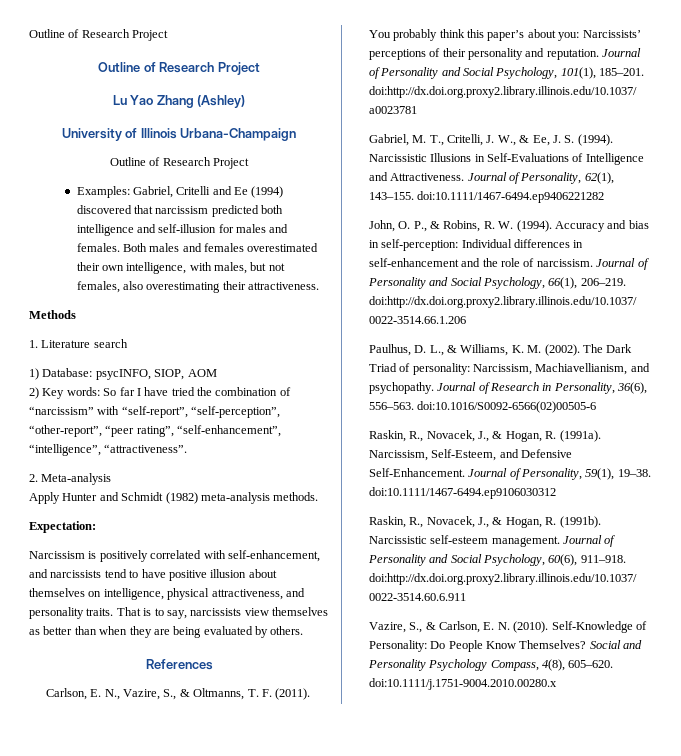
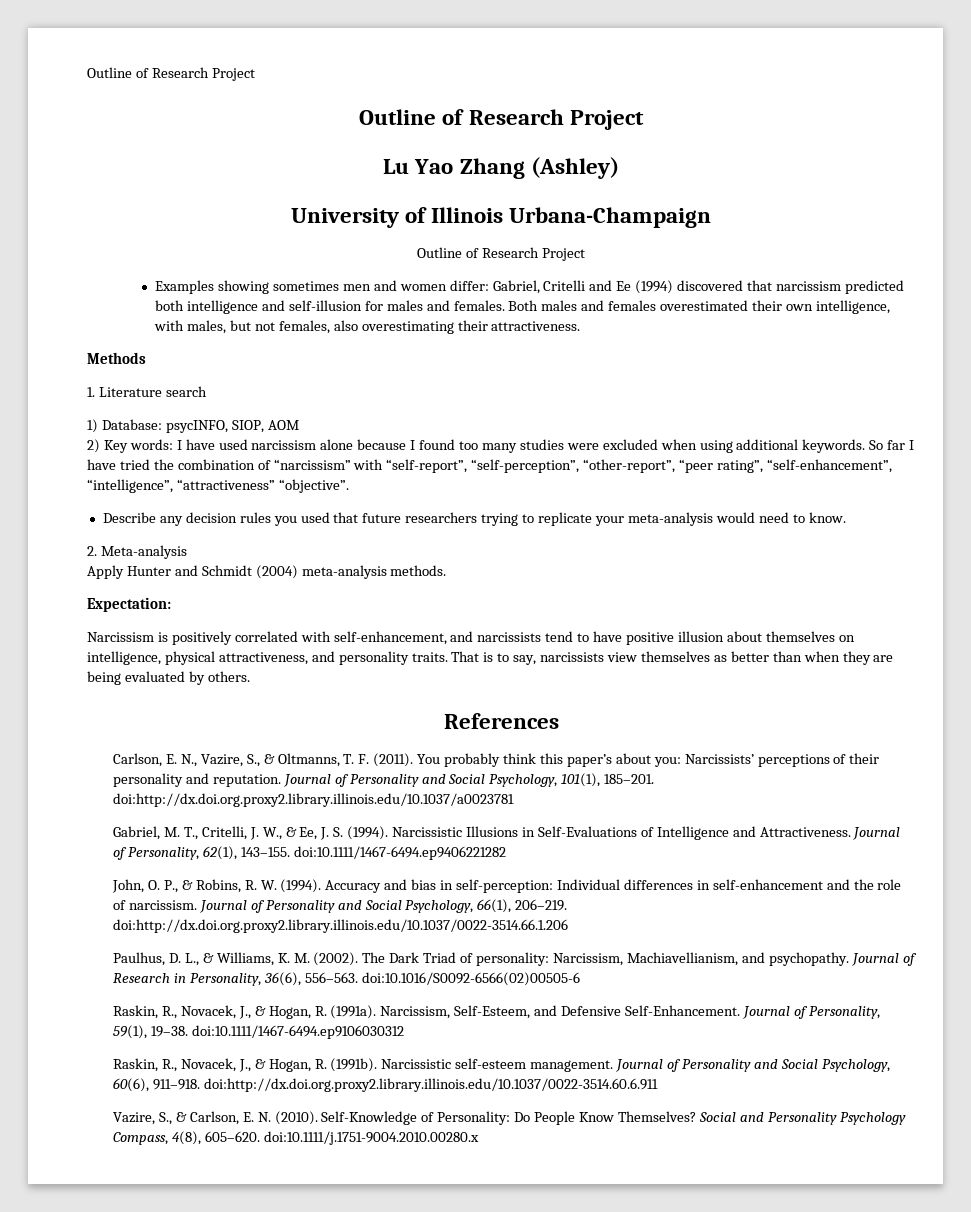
- Examples: Gabriel, Critelli and Ee (1994) discovered that narcissism predicted both intelligence and self-illusion for males and females.
+ Examples showing sometimes men and women differ: Gabriel, Critelli and Ee (1994) discovered that narcissism predicted both intelligence and self-illusion for males and females.
- 2) Key words: So far I have tried the combination of “narcissism” with “self-report”, “self-perception”, “other-report”, “peer rating”, “self-enhancement”, “intelligence”, “attractiveness”.
+ 2) Key words: I have used narcissism alone because I found too many studies were excluded when using additional keywords. So far I have tried the combination of “narcissism” with “self-report”, “self-perception”, “other-report”, “peer rating”, “self-enhancement”, “intelligence”, “attractiveness” “objective”.
+ Describe any decision rules you used that future researchers trying to replicate your meta-analysis would need to know.
- Apply Hunter and Schmidt (1982) meta-analysis methods.
+ Apply Hunter and Schmidt (2004) meta-analysis methods.

